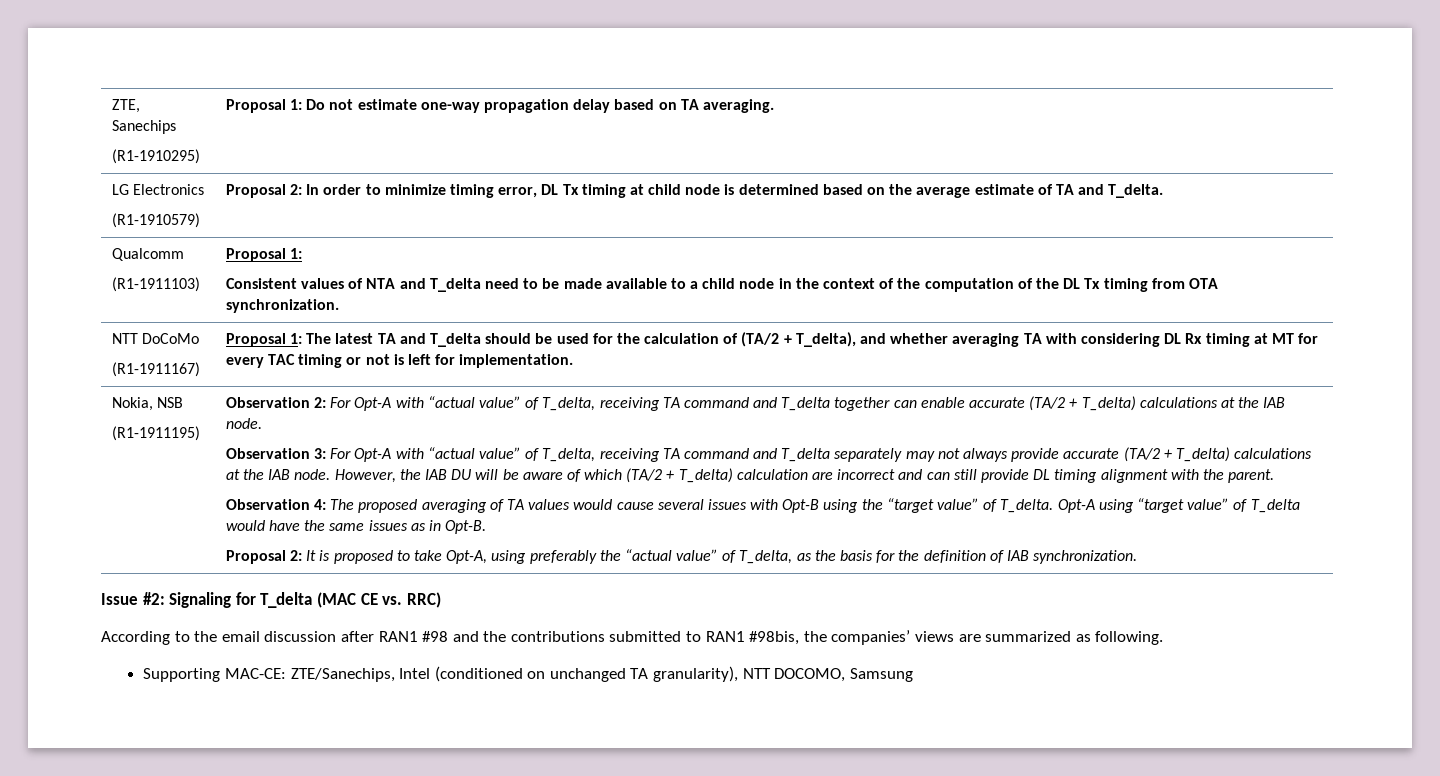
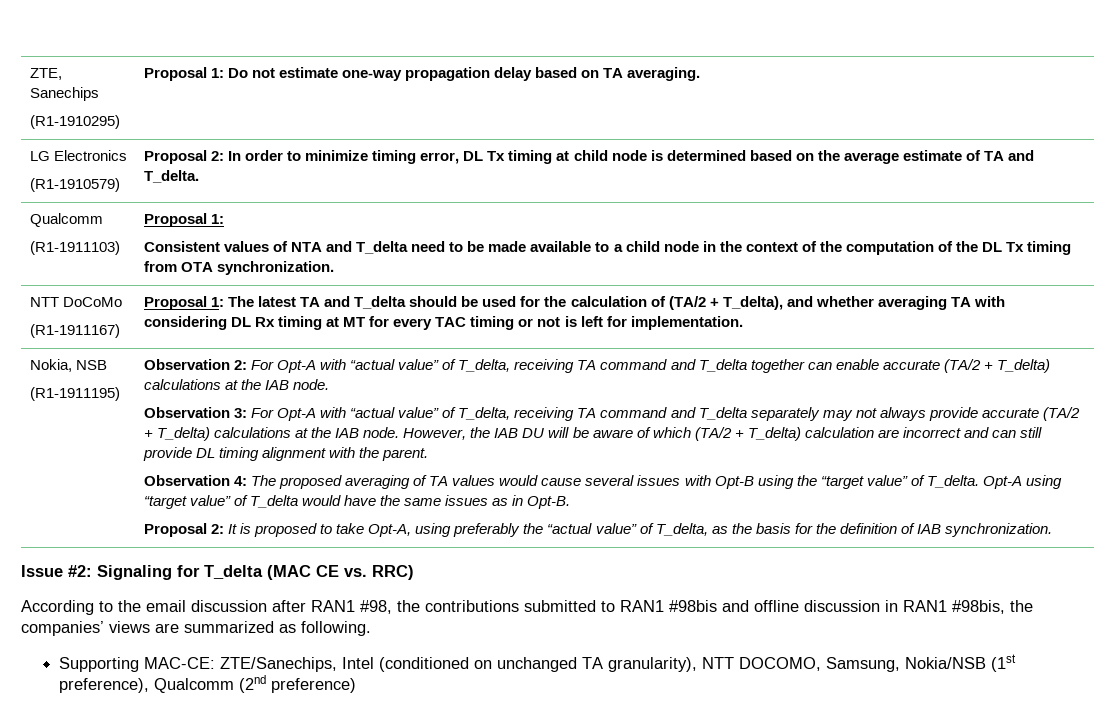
- According to the email discussion after RAN1 #98 and the contributions submitted to RAN1 #98bis, the companies’ views are summarized as following.
+ According to the email discussion after RAN1 #98, the contributions submitted to RAN1 #98bis and offline discussion in RAN1 #98bis, the companies’ views are summarized as following.
- Supporting MAC-CE: ZTE/Sanechips, Intel (conditioned on unchanged TA granularity), NTT DOCOMO, Samsung
+ Supporting MAC-CE: ZTE/Sanechips, Intel (conditioned on unchanged TA granularity), NTT DOCOMO, Samsung, Nokia/NSB (1st preference), Qualcomm (2nd preference)

